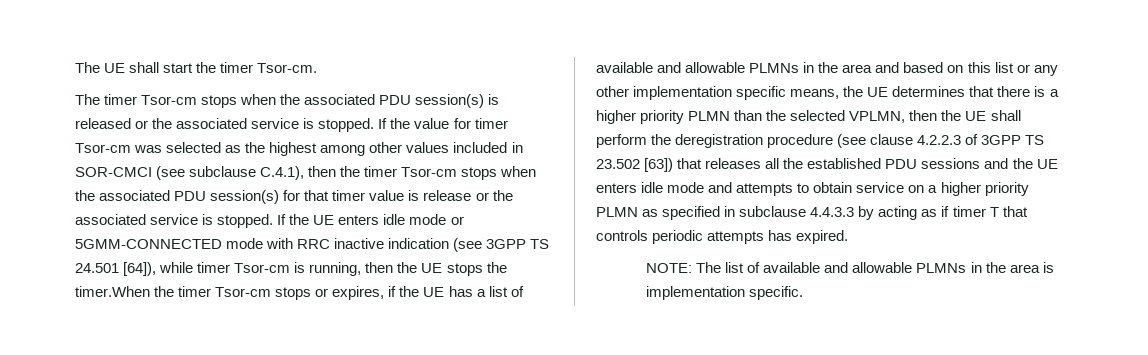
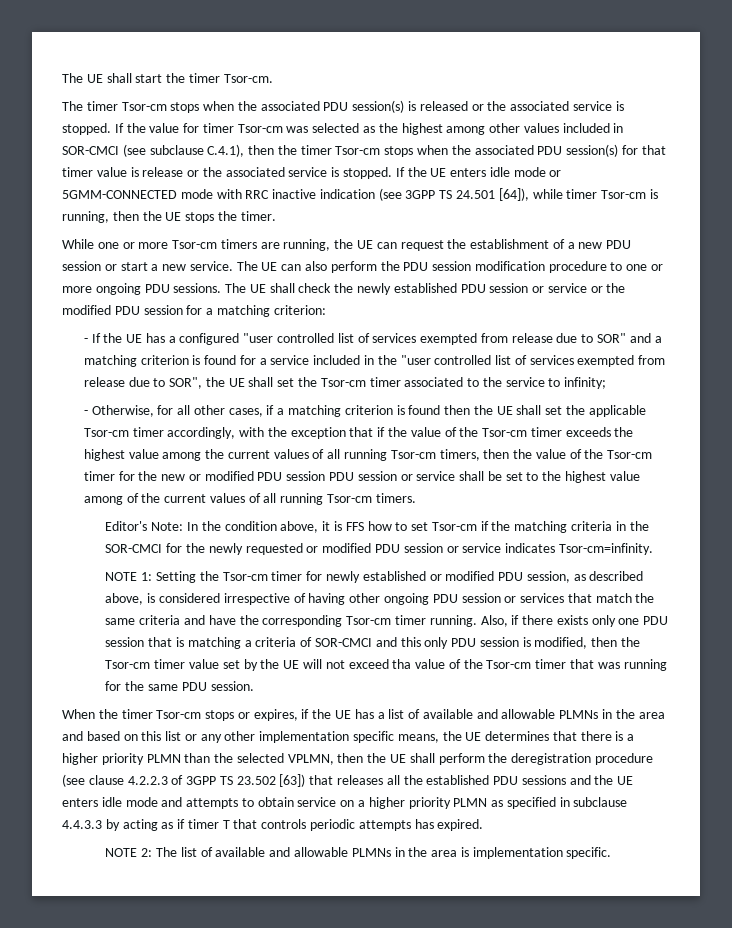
- If the UE enters idle mode or 5GMM-CONNECTED mode with RRC inactive indication (see 3GPP TS 24.501 [64]), while timer Tsor-cm is running, then the UE stops the timer.When the timer Tsor-cm stops or expires, if the UE has a list of available and allowable PLMNs in the area and based on this list or any other implementation specific means, the UE determines that there is a higher priority PLMN than the selected VPLMN, then the UE shall perform the deregistration procedure (see clause 4.2.2.3 of 3GPP TS 23.502 [63]) that releases all the established PDU sessions and the UE enters idle mode and attempts to obtain service on a higher priority PLMN as specified in subclause 4.4.3.3 by acting as if timer T that controls periodic attempts has expired.
+ If the UE enters idle mode or 5GMM-CONNECTED mode with RRC inactive indication (see 3GPP TS 24.501 [64]), while timer Tsor-cm is running, then the UE stops the timer.
+ While one or more Tsor-cm timers are running, the UE can request the establishment of a new PDU session or start a new service. The UE can also perform the PDU session modification procedure to one or more ongoing PDU sessions. The UE shall check the newly established PDU session or service or the modified PDU session for a matching criterion:
+ - If the UE has a configured "user controlled list of services exempted from release due to SOR" and a matching criterion is found for a service included in the "user controlled list of services exempted from release due to SOR", the UE shall set the Tsor-cm timer associated to the service to infinity;
+ - Otherwise, for all other cases, if a matching criterion is found then the UE shall set the applicable Tsor-cm timer accordingly, with the exception that if the value of the Tsor-cm timer exceeds the highest value among the current values of all running Tsor-cm timers, then the value of the Tsor-cm timer for the new or modified PDU session PDU session or service shall be set to the highest value among of the current values of all running Tsor-cm timers.
+ Editor's Note: In the condition above, it is FFS how to set Tsor-cm if the matching criteria in the SOR-CMCI for the newly requested or modified PDU session or service indicates Tsor-cm=infinity.
+ NOTE 1: Setting the Tsor-cm timer for newly established or modified PDU session, as described above, is considered irrespective of having other ongoing PDU session or services that match the same criteria and have the corresponding Tsor-cm timer running. Also, if there exists only one PDU session that is matching a criteria of SOR-CMCI and this only PDU session is modified, then the Tsor-cm timer value set by the UE will not exceed tha value of the Tsor-cm timer that was running for the same PDU session.
+ When the timer Tsor-cm stops or expires, if the UE has a list of available and allowable PLMNs in the area and based on this list or any other implementation specific means, the UE determines that there is a higher priority PLMN than the selected VPLMN, then the UE shall perform the deregistration procedure (see clause 4.2.2.3 of 3GPP TS 23.502 [63]) that releases all the established PDU sessions and the UE enters idle mode and attempts to obtain service on a higher priority PLMN as specified in subclause 4.4.3.3 by acting as if timer T that controls periodic attempts has expired.
- NOTE: The list of available and allowable PLMNs in the area is implementation specific.
+ NOTE 2: The list of available and allowable PLMNs in the area is implementation specific.

